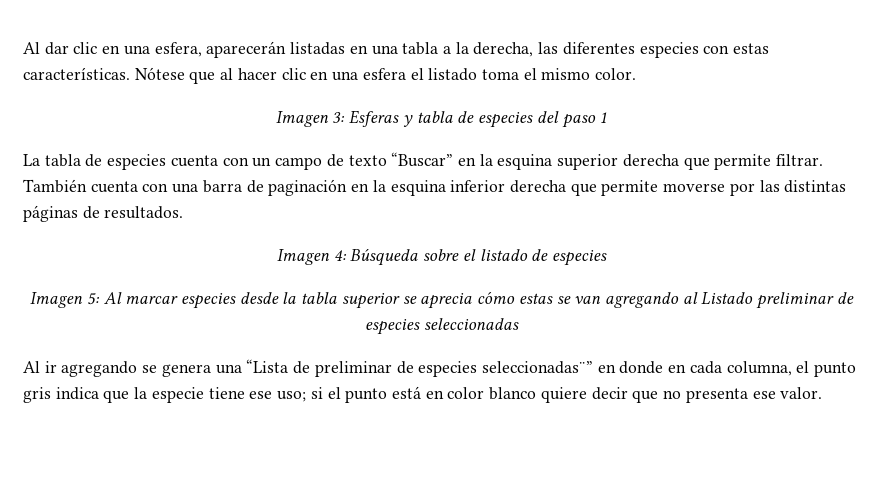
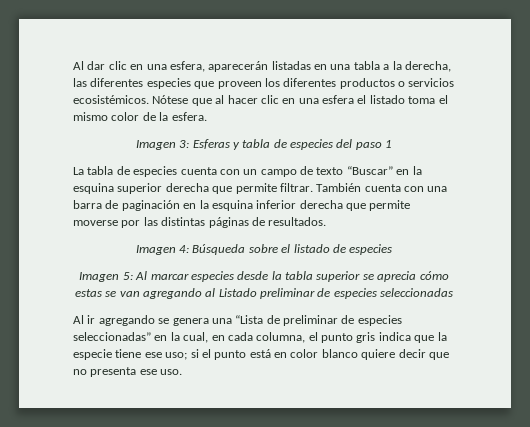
- Al dar clic en una esfera, aparecerán listadas en una tabla a la derecha, las diferentes especies con estas características.
+ Al dar clic en una esfera, aparecerán listadas en una tabla a la derecha, las diferentes especies que proveen los diferentes productos o servicios ecosistémicos.
- Nótese que al hacer clic en una esfera el listado toma el mismo color.
+ Nótese que al hacer clic en una esfera el listado toma el mismo color de la esfera.
- Al ir agregando se genera una “Lista de preliminar de especies seleccionadas¨” en donde en cada columna, el punto gris indica que la especie tiene ese uso; si el punto está en color blanco quiere decir que no presenta ese valor.
+ Al ir agregando se genera una “Lista de preliminar de especies seleccionadas” en la cual, en cada columna, el punto gris indica que la especie tiene ese uso; si el punto está en color blanco quiere decir que no presenta ese uso.

